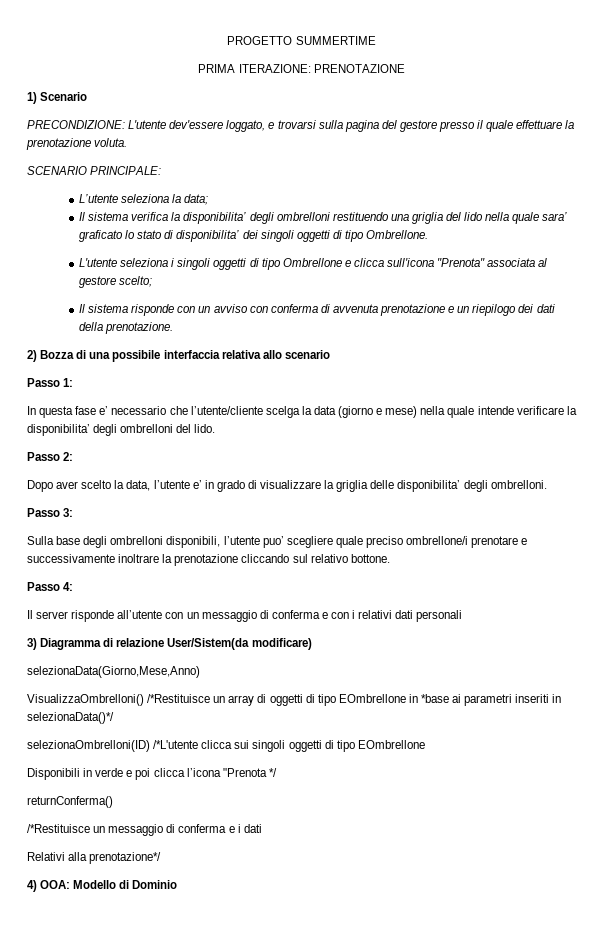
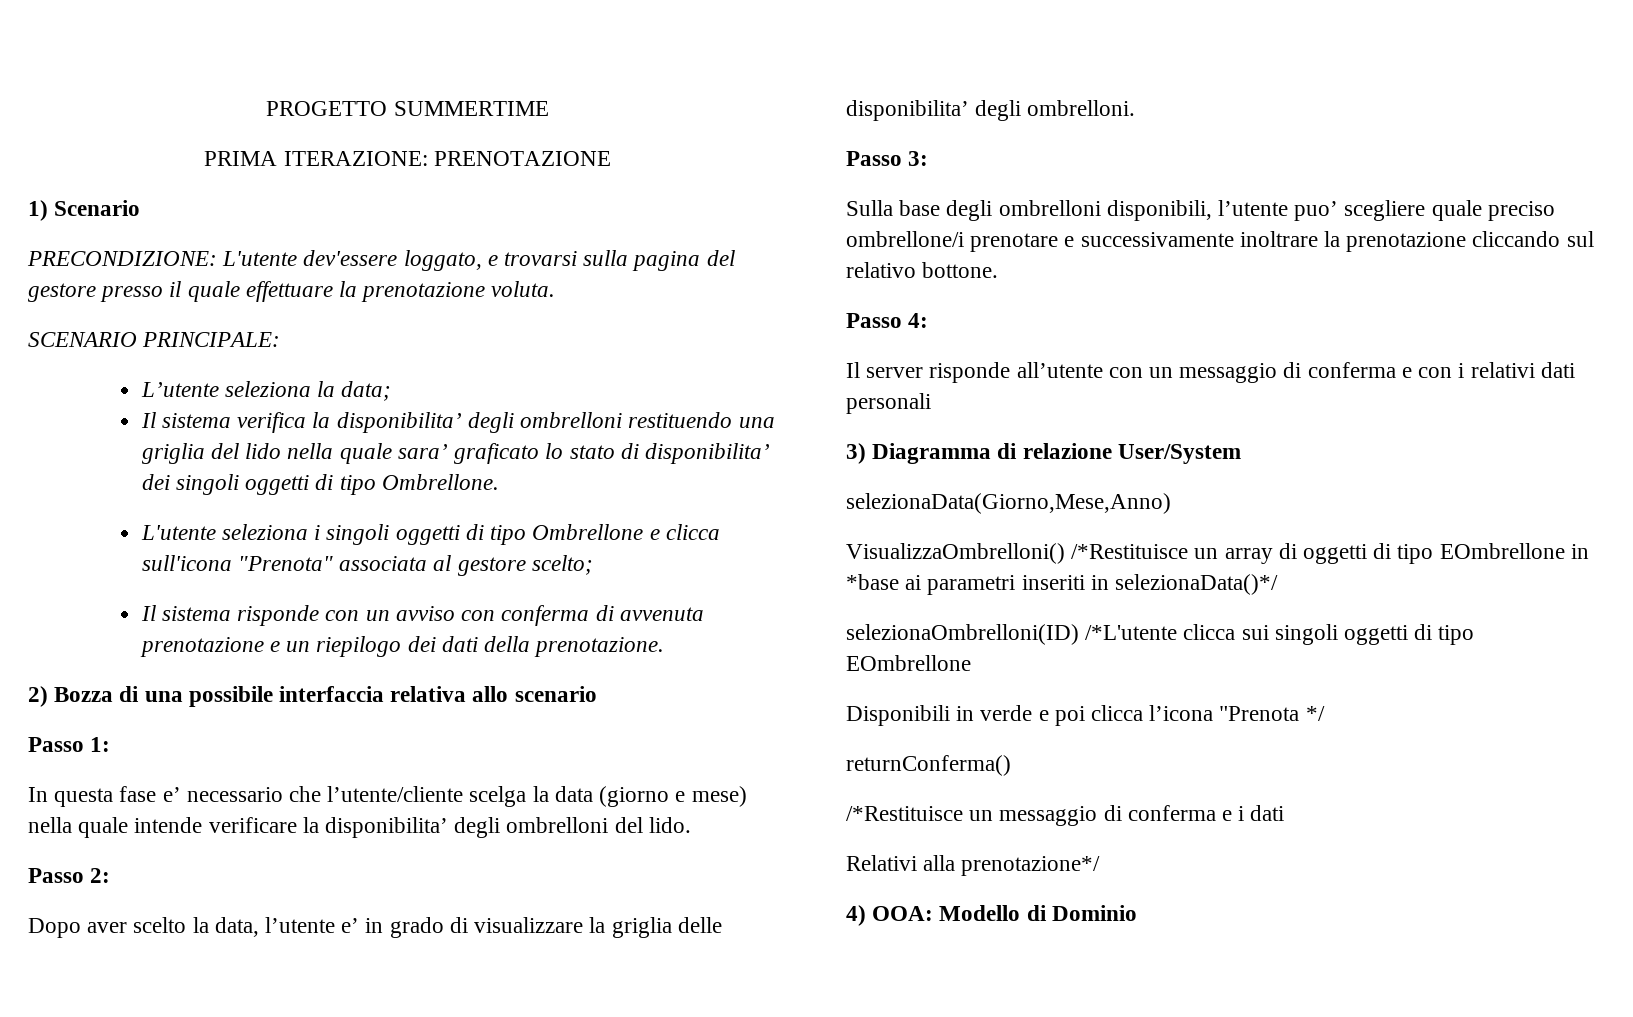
- 3) Diagramma di relazione User/Sistem(da modificare)
+ 3) Diagramma di relazione User/System

